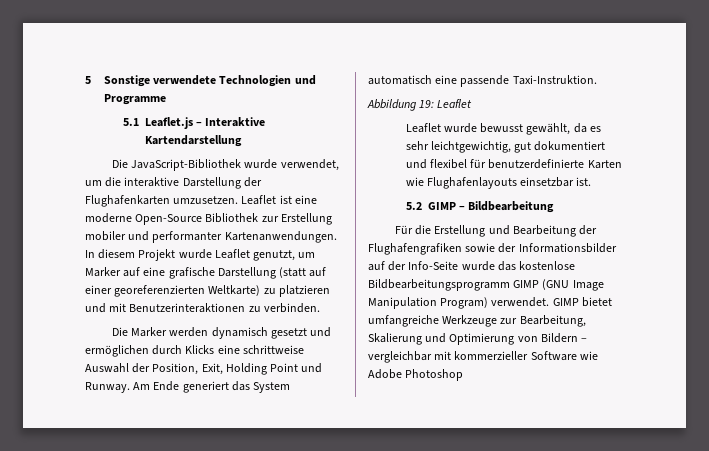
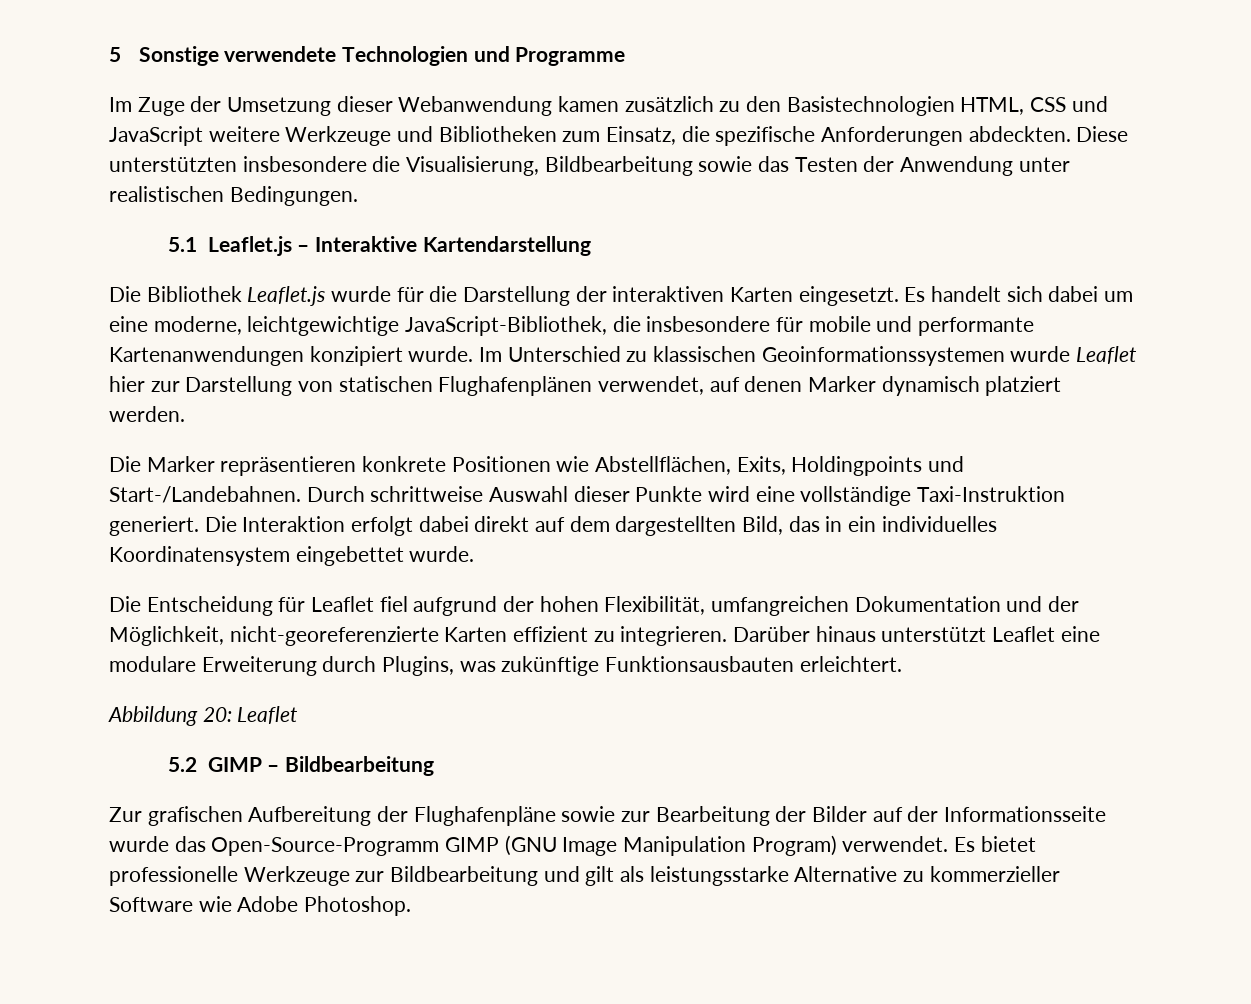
+ Im Zuge der Umsetzung dieser Webanwendung kamen zusätzlich zu den Basistechnologien HTML, CSS und JavaScript weitere Werkzeuge und Bibliotheken zum Einsatz, die spezifische Anforderungen abdeckten. Diese unterstützten insbesondere die Visualisierung, Bildbearbeitung sowie das Testen der Anwendung unter realistischen Bedingungen.
- Die JavaScript-Bibliothek wurde verwendet, um die interaktive Darstellung der Flughafenkarten umzusetzen. Leaflet ist eine moderne Open-Source Bibliothek zur Erstellung mobiler und performanter Kartenanwendungen. In diesem Projekt wurde Leaflet genutzt, um Marker auf eine grafische Darstellung (statt auf einer georeferenzierten Weltkarte) zu platzieren und mit Benutzerinteraktionen zu verbinden.
- Die Marker werden dynamisch gesetzt und ermöglichen durch Klicks eine schrittweise Auswahl der Position, Exit, Holding Point und Runway. Am Ende generiert das System automatisch eine passende Taxi-Instruktion.
+ Die Bibliothek Leaflet.js wurde für die Darstellung der interaktiven Karten eingesetzt. Es handelt sich dabei um eine moderne, leichtgewichtige JavaScript-Bibliothek, die insbesondere für mobile und performante Kartenanwendungen konzipiert wurde. Im Unterschied zu klassischen Geoinformationssystemen wurde Leaflet hier zur Darstellung von statischen Flughafenplänen verwendet, auf denen Marker dynamisch platziert werden.
+ Die Marker repräsentieren konkrete Positionen wie Abstellflächen, Exits, Holdingpoints und Start-/Landebahnen. Durch schrittweise Auswahl dieser Punkte wird eine vollständige Taxi-Instruktion generiert. Die Interaktion erfolgt dabei direkt auf dem dargestellten Bild, das in ein individuelles Koordinatensystem eingebettet wurde.
+ Die Entscheidung für Leaflet fiel aufgrund der hohen Flexibilität, umfangreichen Dokumentation und der Möglichkeit, nicht-georeferenzierte Karten effizient zu integrieren. Darüber hinaus unterstützt Leaflet eine modulare Erweiterung durch Plugins, was zukünftige Funktionsausbauten erleichtert.
- Abbildung 19: Leaflet
+ Abbildung 20: Leaflet
- Leaflet wurde bewusst gewählt, da es sehr leichtgewichtig, gut dokumentiert und flexibel für benutzerdefinierte Karten wie Flughafenlayouts einsetzbar ist.
  5.2 GIMP – Bildbearbeitung
- Für die Erstellung und Bearbeitung der Flughafengrafiken sowie der Informationsbilder auf der Info-Seite wurde das kostenlose Bildbearbeitungsprogramm GIMP (GNU Image Manipulation Program) verwendet.
+ Zur grafischen Aufbereitung der Flughafenpläne sowie zur Bearbeitung der Bilder auf der Informationsseite wurde das Open-Source-Programm GIMP (GNU Image Manipulation Program) verwendet.
- GIMP bietet umfangreiche Werkzeuge zur Bearbeitung, Skalierung und Optimierung von Bildern – vergleichbar mit kommerzieller Software wie Adobe Photoshop
+ Es bietet professionelle Werkzeuge zur Bildbearbeitung und gilt als leistungsstarke Alternative zu kommerzieller Software wie Adobe Photoshop.

